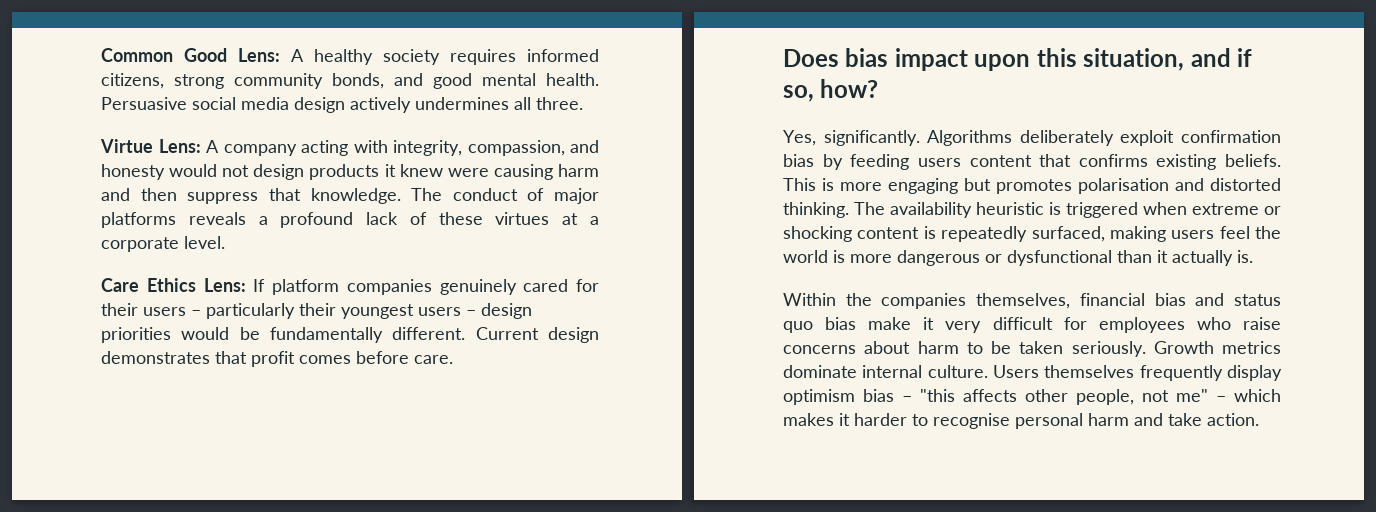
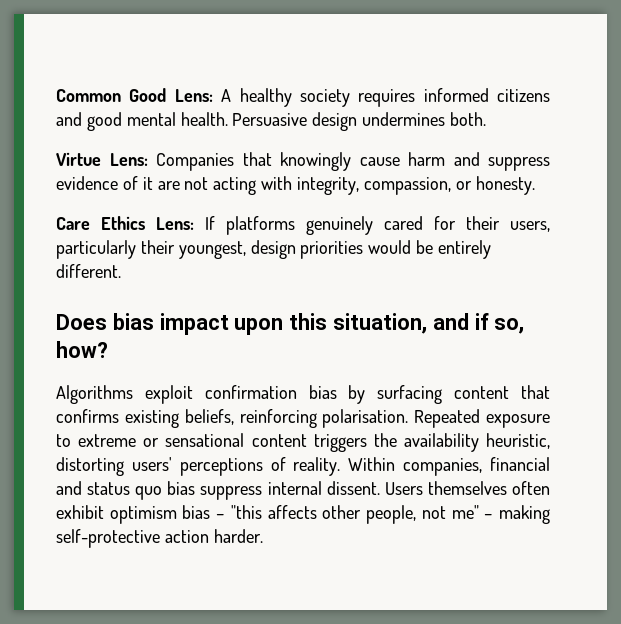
- Common Good Lens: A healthy society requires informed citizens, strong community bonds, and good mental health.
+ Common Good Lens: A healthy society requires informed citizens and good mental health.
- Persuasive social media design actively undermines all three.
- Virtue Lens: A company acting with integrity, compassion, and honesty would not design products it knew were causing harm and then suppress that knowledge. The conduct of major platforms reveals a profound lack of these virtues at a corporate level.
+ Persuasive design undermines both.
+ Virtue Lens: Companies that knowingly cause harm and suppress evidence of it are not acting with integrity, compassion, or honesty.
- Care Ethics Lens: If platform companies genuinely cared for their users – particularly their youngest users – design priorities would be fundamentally different. Current design demonstrates that profit comes before care.
+ Care Ethics Lens: If platforms genuinely cared for their users, particularly their youngest, design priorities would be entirely different.
- Yes, significantly. Algorithms deliberately exploit confirmation bias by feeding users content that confirms existing beliefs. This is more engaging but promotes polarisation and distorted thinking. The availability heuristic is triggered when extreme or shocking content is repeatedly surfaced, making users feel the world is more dangerous or dysfunctional than it actually is.
- Within the companies themselves, financial bias and status quo bias make it very difficult for employees who raise concerns about harm to be taken seriously. Growth metrics dominate internal culture. Users themselves frequently display optimism bias – "this affects other people, not me" – which makes it harder to recognise personal harm and take action.
+ Algorithms exploit confirmation bias by surfacing content that confirms existing beliefs, reinforcing polarisation. Repeated exposure to extreme or sensational content triggers the availability heuristic, distorting users' perceptions of reality. Within companies, financial and status quo bias suppress internal dissent. Users themselves often exhibit optimism bias – "this affects other people, not me" – making self-protective action harder.

